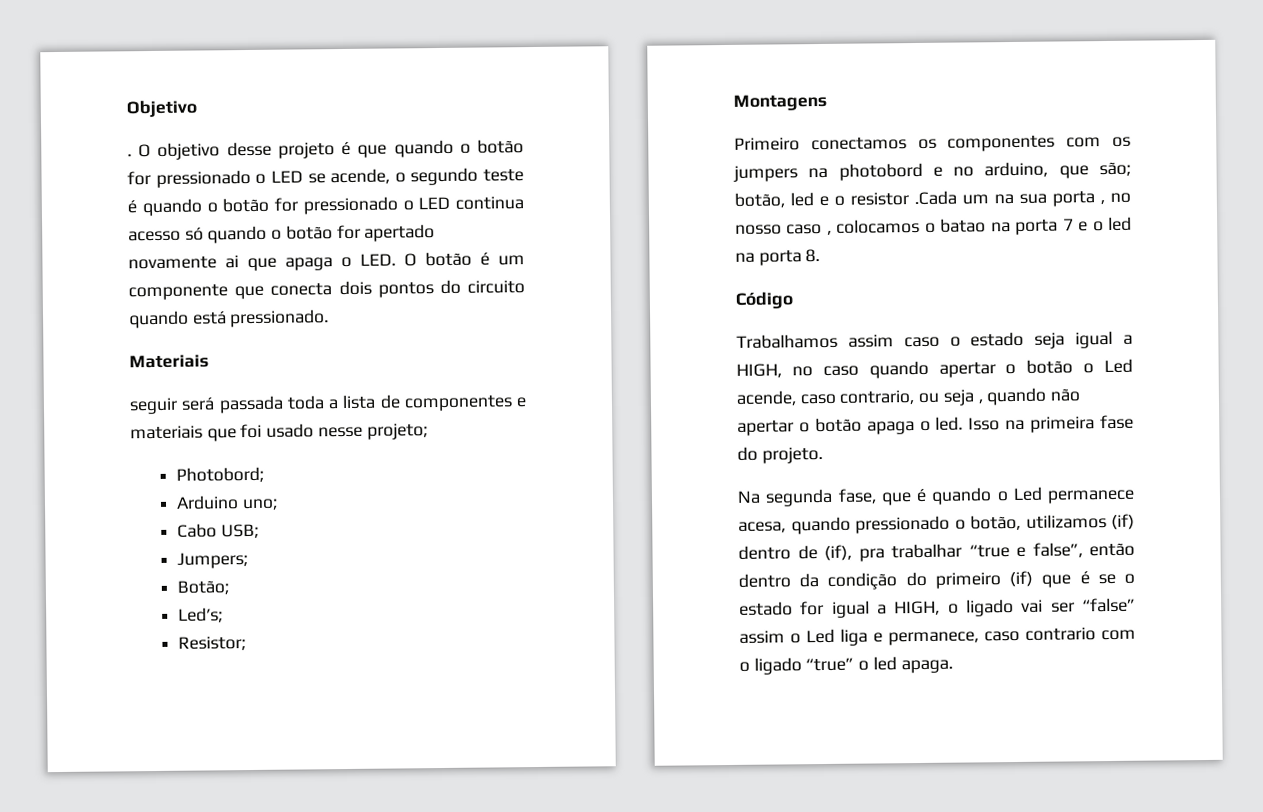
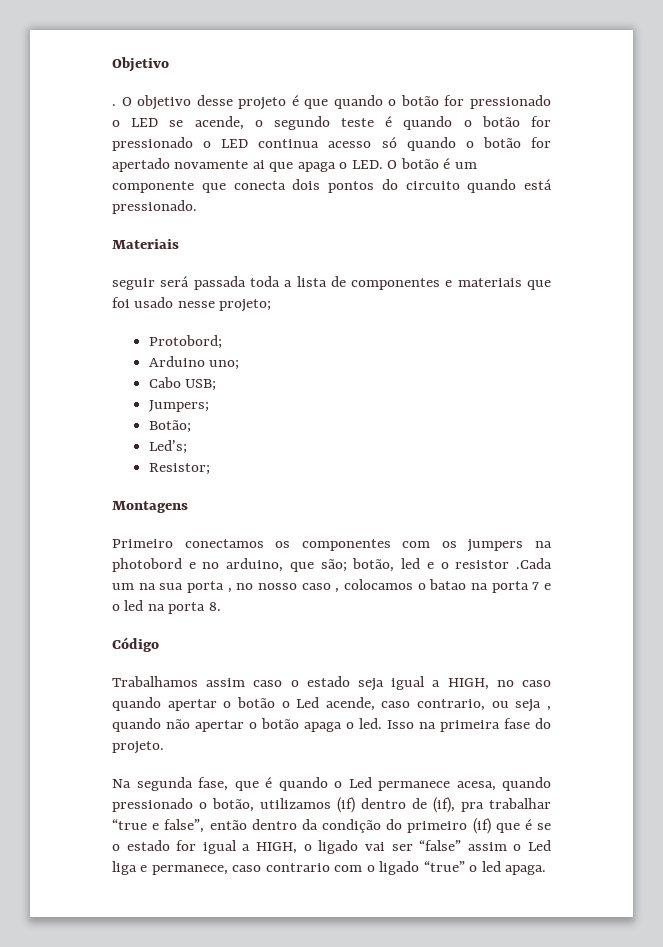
- Photobord;
+ Protobord;

